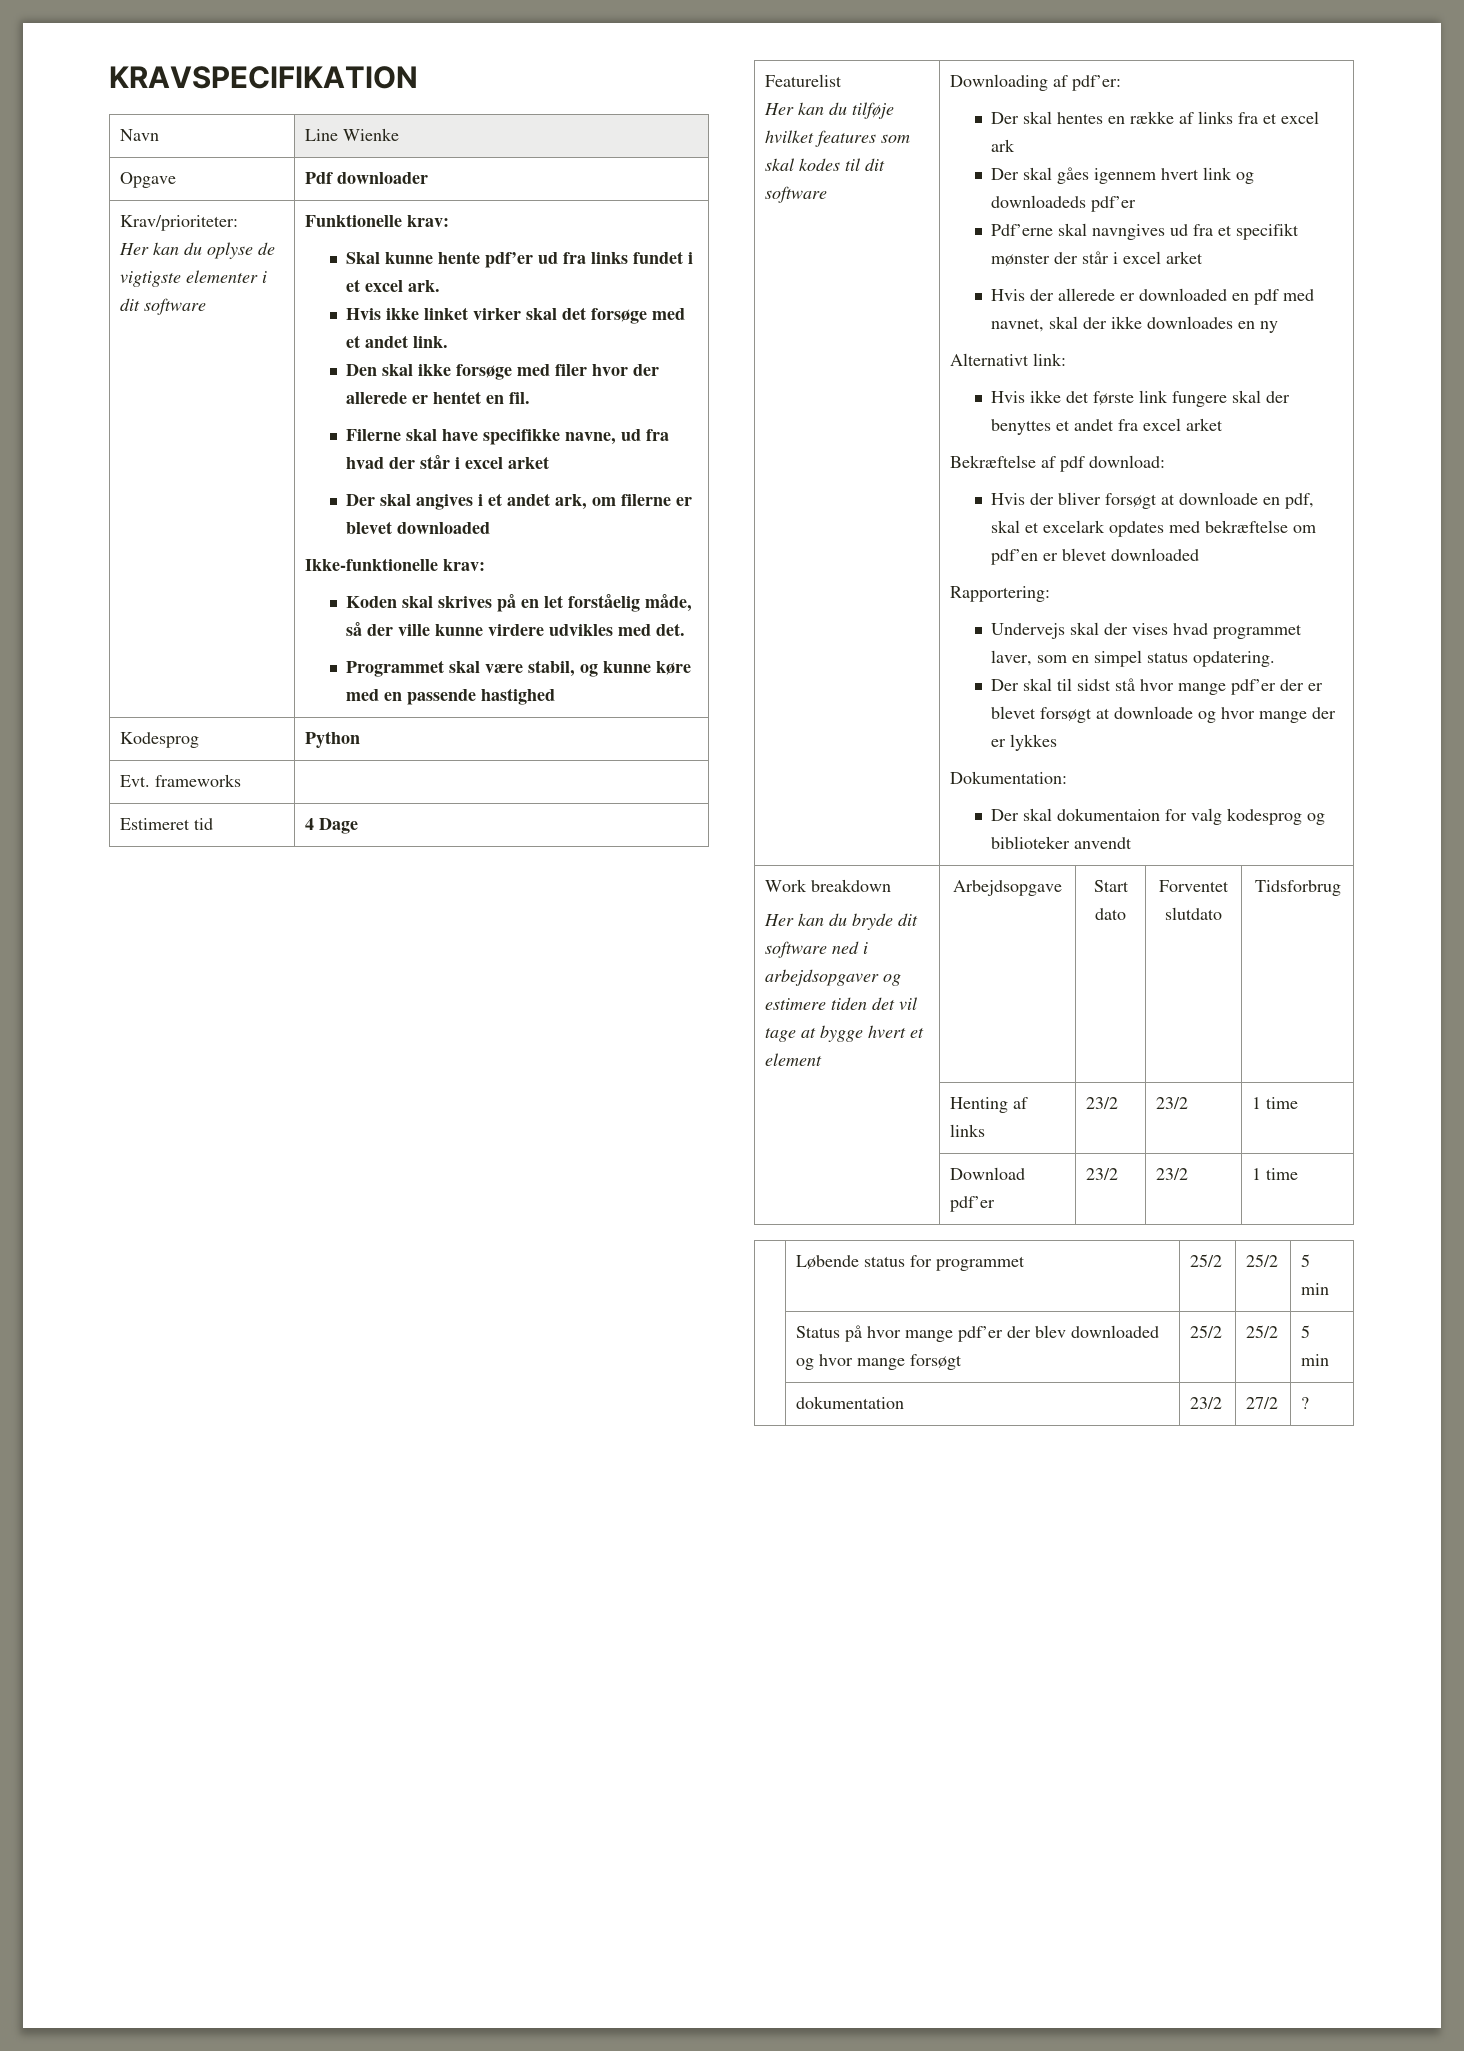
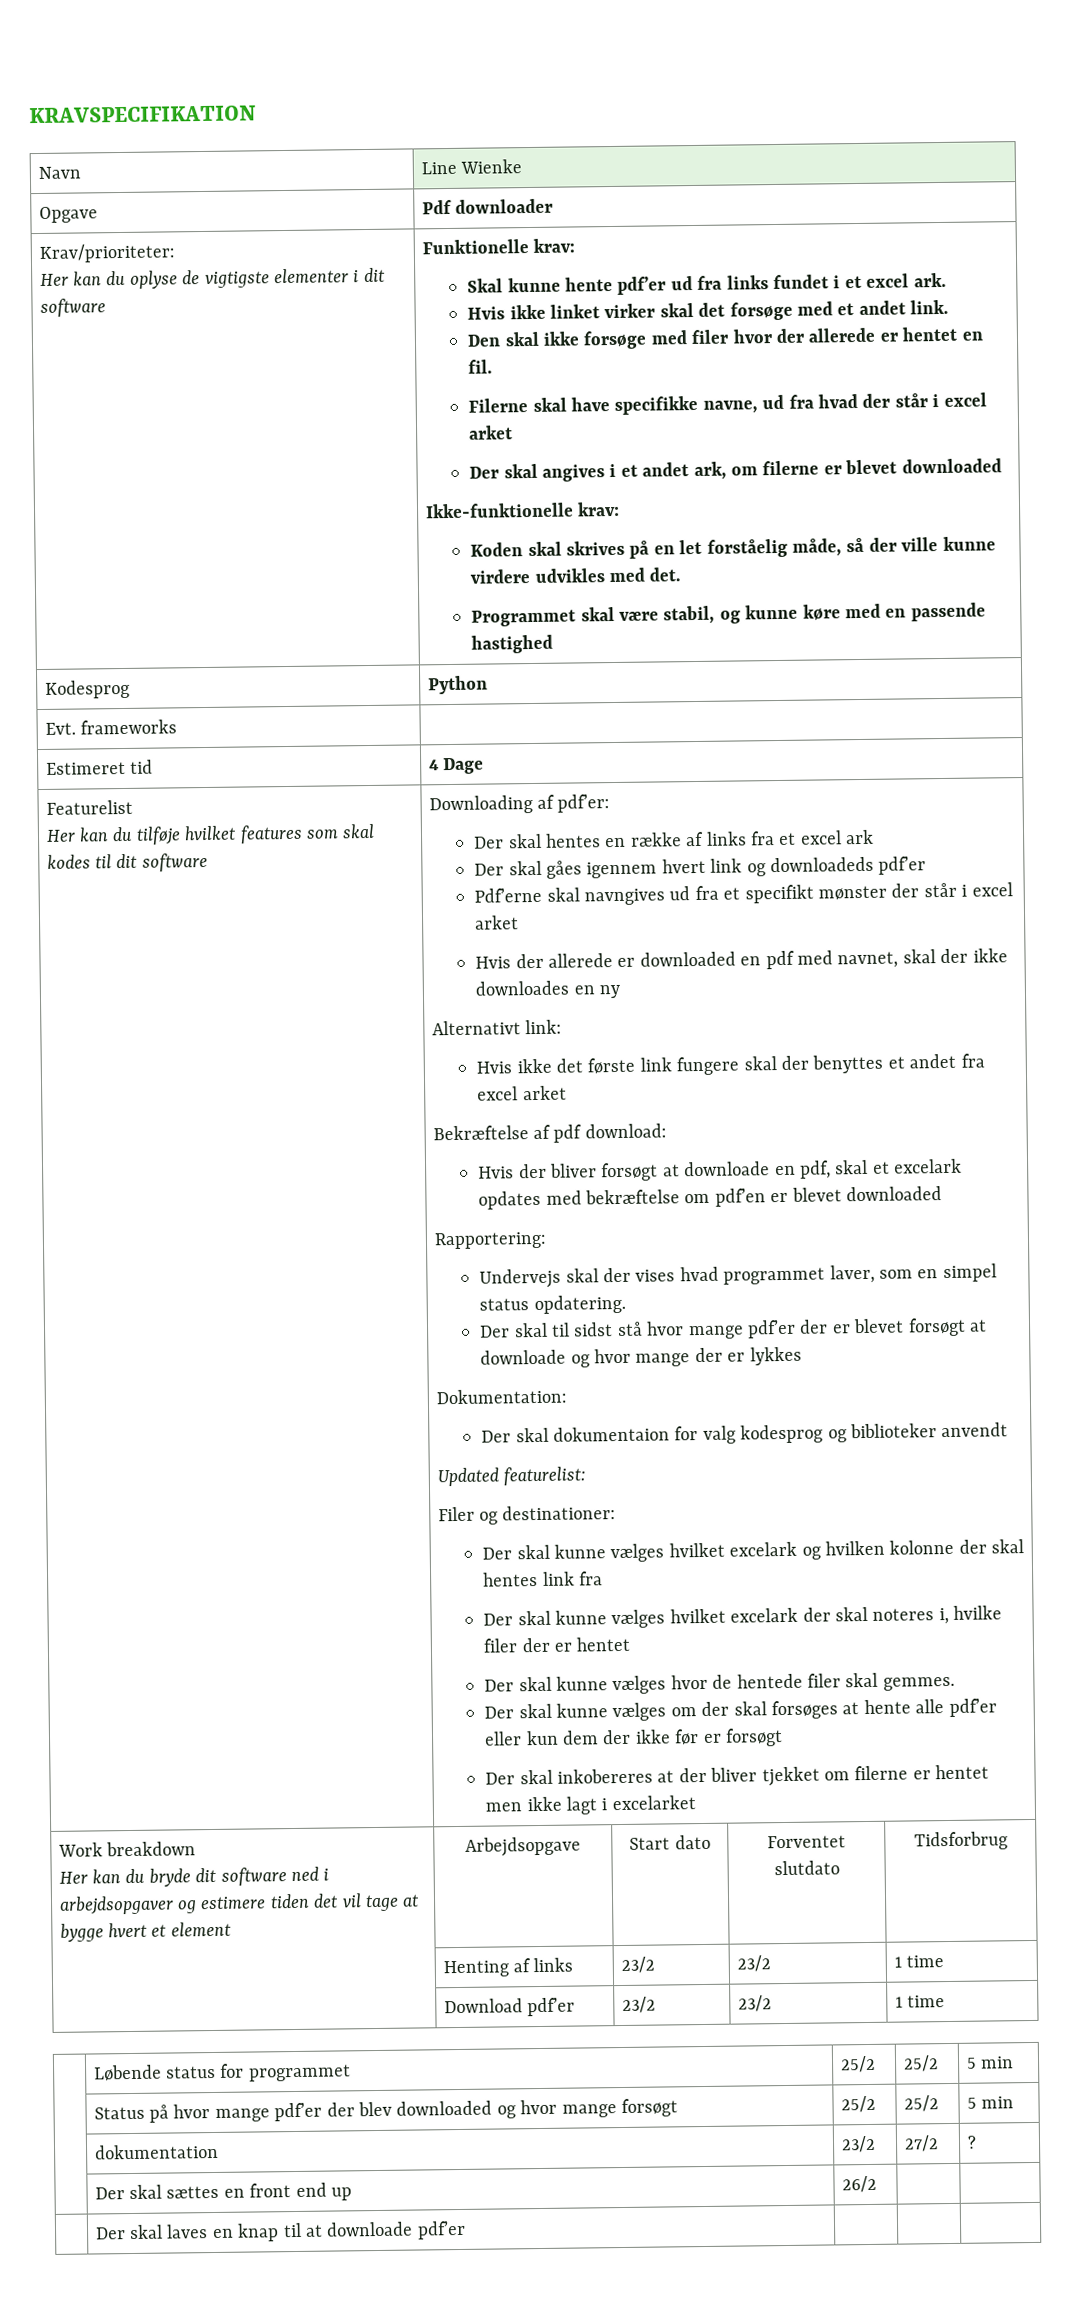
+ Updated featurelist:
+ Filer og destinationer:
+ Der skal kunne vælges hvilket excelark og hvilken kolonne der skal hentes link fra
+ Der skal kunne vælges hvilket excelark der skal noteres i, hvilke filer der er hentet
+ Der skal kunne vælges hvor de hentede filer skal gemmes.
+ Der skal kunne vælges om der skal forsøges at hente alle pdf’er eller kun dem der ikke før er forsøgt
+ Der skal inkobereres at der bliver tjekket om filerne er hentet men ikke lagt i excelarket
+ | Der skal sættes en front end up | 26/2 | |
+ | Der skal laves en knap til at downloade pdf’er | | |

